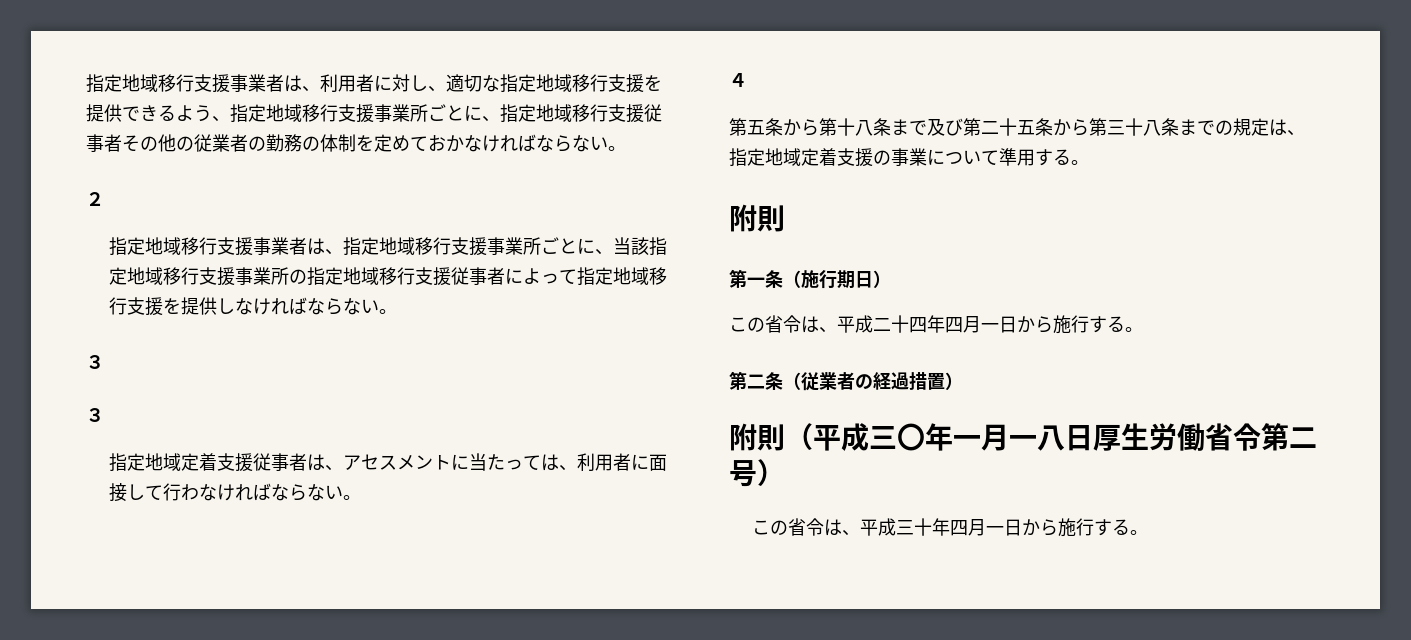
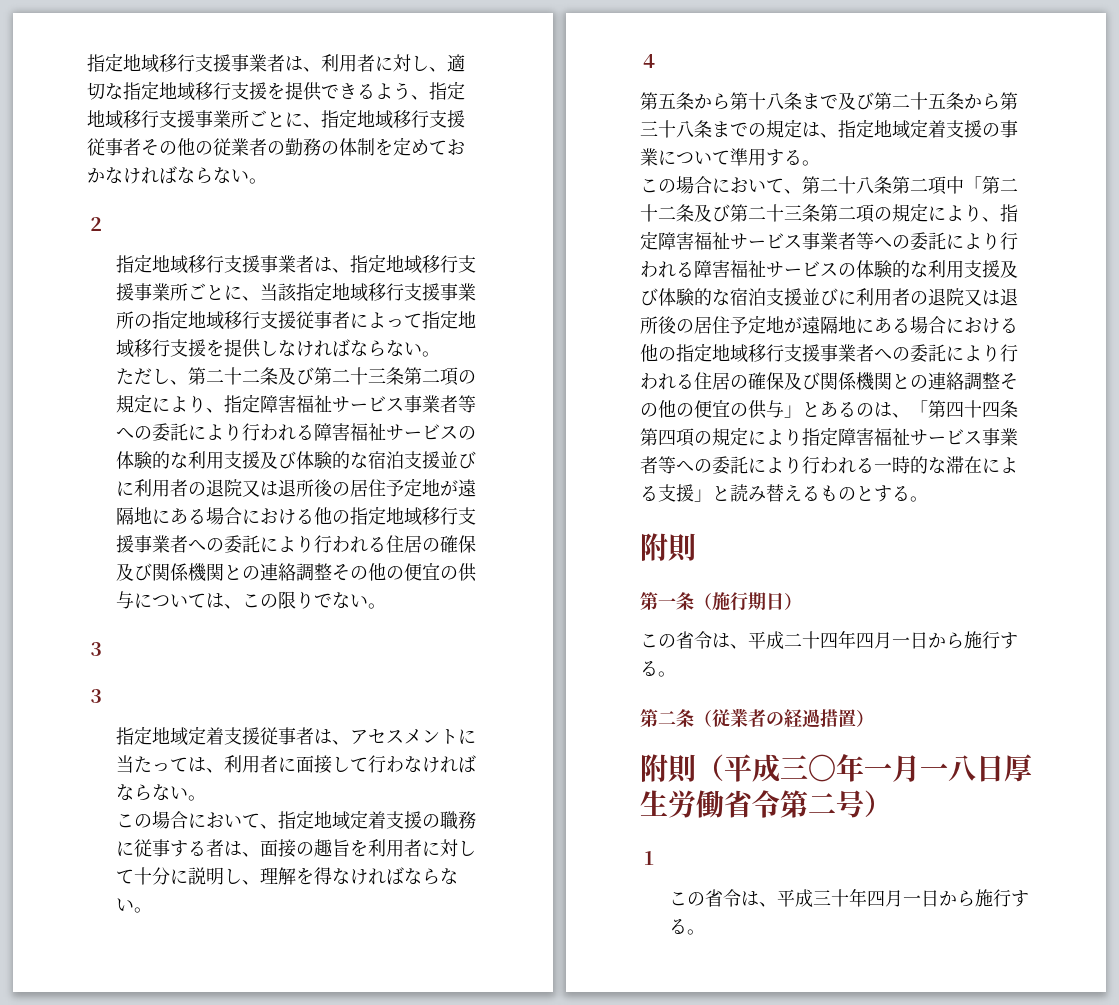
+ ただし、第二十二条及び第二十三条第二項の規定により、指定障害福祉サービス事業者等への委託により行われる障害福祉サービスの体験的な利用支援及び体験的な宿泊支援並びに利用者の退院又は退所後の居住予定地が遠隔地にある場合における他の指定地域移行支援事業者への委託により行われる住居の確保及び関係機関との連絡調整その他の便宜の供与については、この限りでない。
+ この場合において、指定地域定着支援の職務に従事する者は、面接の趣旨を利用者に対して十分に説明し、理解を得なければならない。
+ この場合において、第二十八条第二項中「第二十二条及び第二十三条第二項の規定により、指定障害福祉サービス事業者等への委託により行われる障害福祉サービスの体験的な利用支援及び体験的な宿泊支援並びに利用者の退院又は退所後の居住予定地が遠隔地にある場合における他の指定地域移行支援事業者への委託により行われる住居の確保及び関係機関との連絡調整その他の便宜の供与」とあるのは、「第四十四条第四項の規定により指定障害福祉サービス事業者等への委託により行われる一時的な滞在による支援」と読み替えるものとする。
+ １

